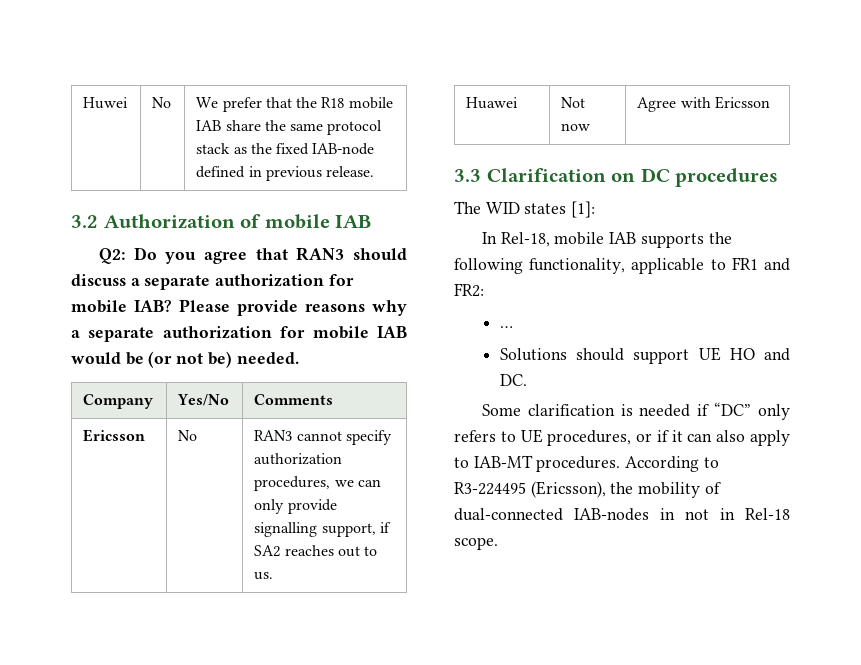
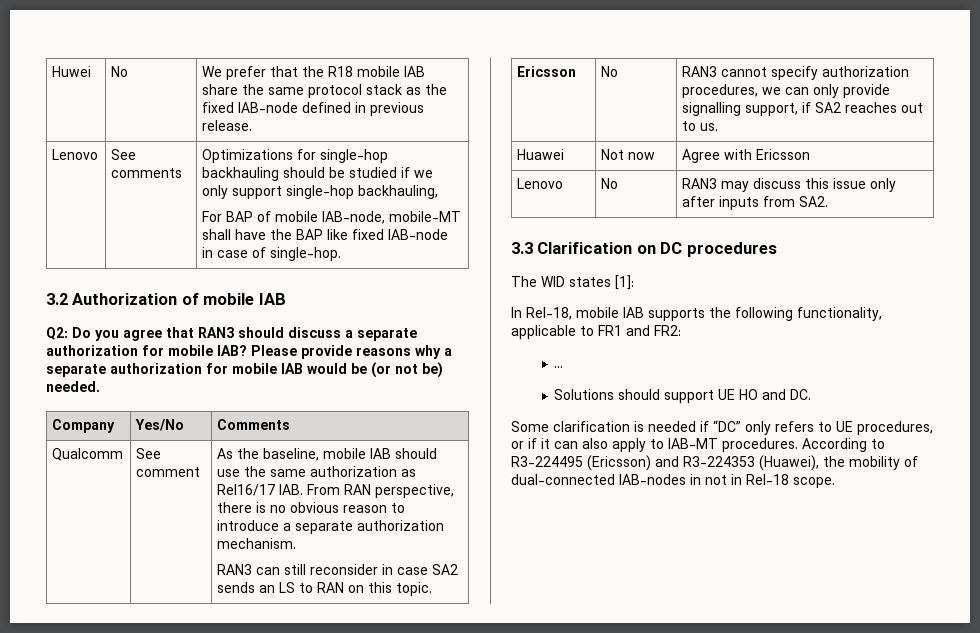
+ Lenovo | See comments | Optimizations for single-hop backhauling should be studied if we only support single-hop backhauling,
+ For BAP of mobile IAB-node, mobile-MT shall have the BAP like fixed IAB-node in case of single-hop.
+ Qualcomm | See comment | As the baseline, mobile IAB should use the same authorization as Rel16/17 IAB. From RAN perspective, there is no obvious reason to introduce a separate authorization mechanism.
+ RAN3 can still reconsider in case SA2 sends an LS to RAN on this topic.
+ Lenovo | No | RAN3 may discuss this issue only after inputs from SA2.
- According to R3-224495 (Ericsson), the mobility of dual-connected IAB-nodes in not in Rel-18 scope.
+ According to R3-224495 (Ericsson) and R3-224353 (Huawei), the mobility of dual-connected IAB-nodes in not in Rel-18 scope.

